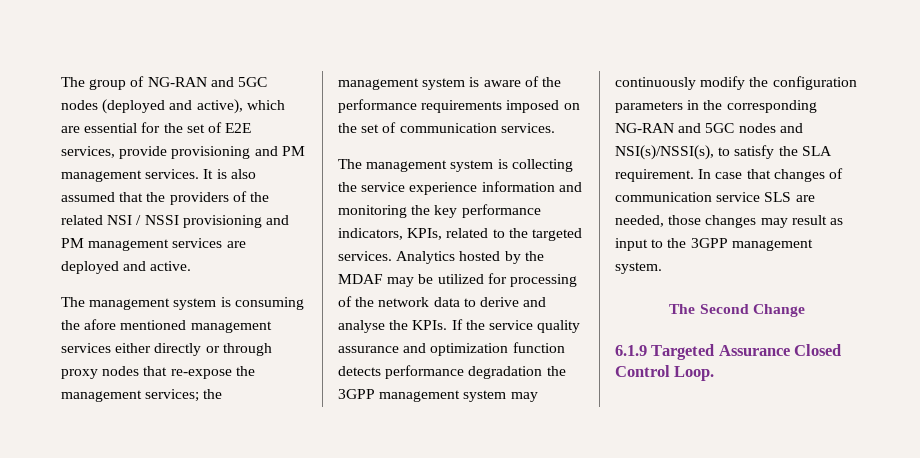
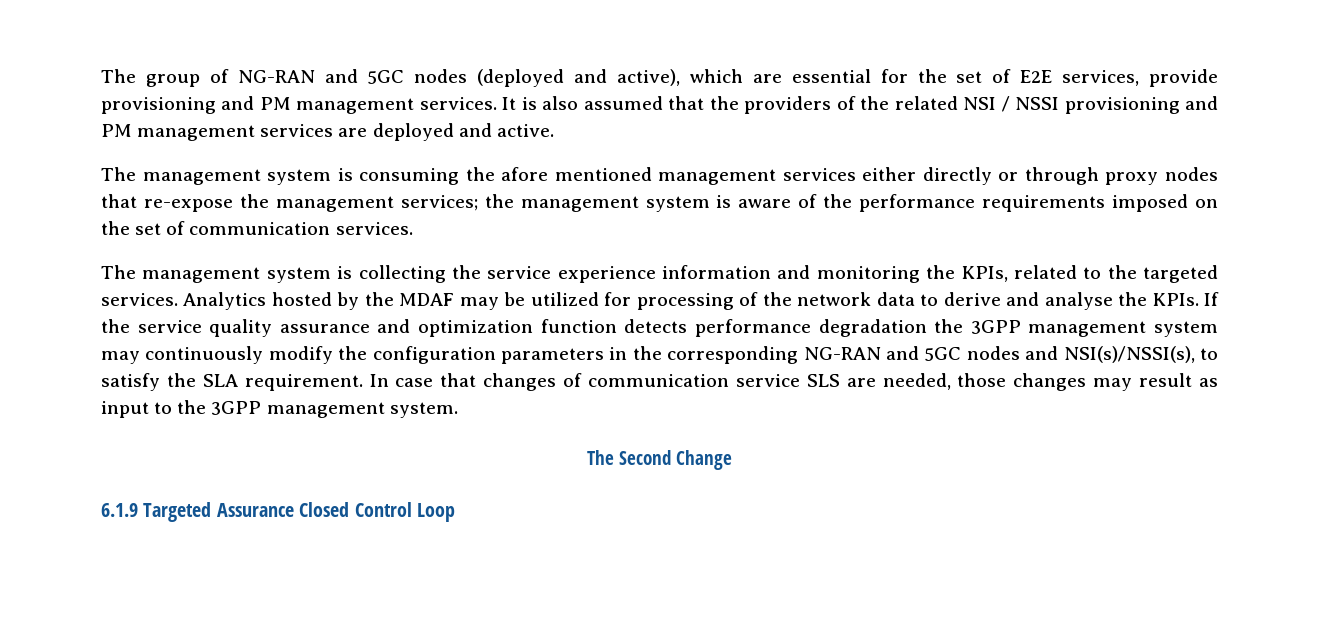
- The management system is collecting the service experience information and monitoring the key performance indicators, KPIs, related to the targeted services.
+ The management system is collecting the service experience information and monitoring the KPIs, related to the targeted services.
- 6.1.9 Targeted Assurance Closed Control Loop.
+ 6.1.9 Targeted Assurance Closed Control Loop

